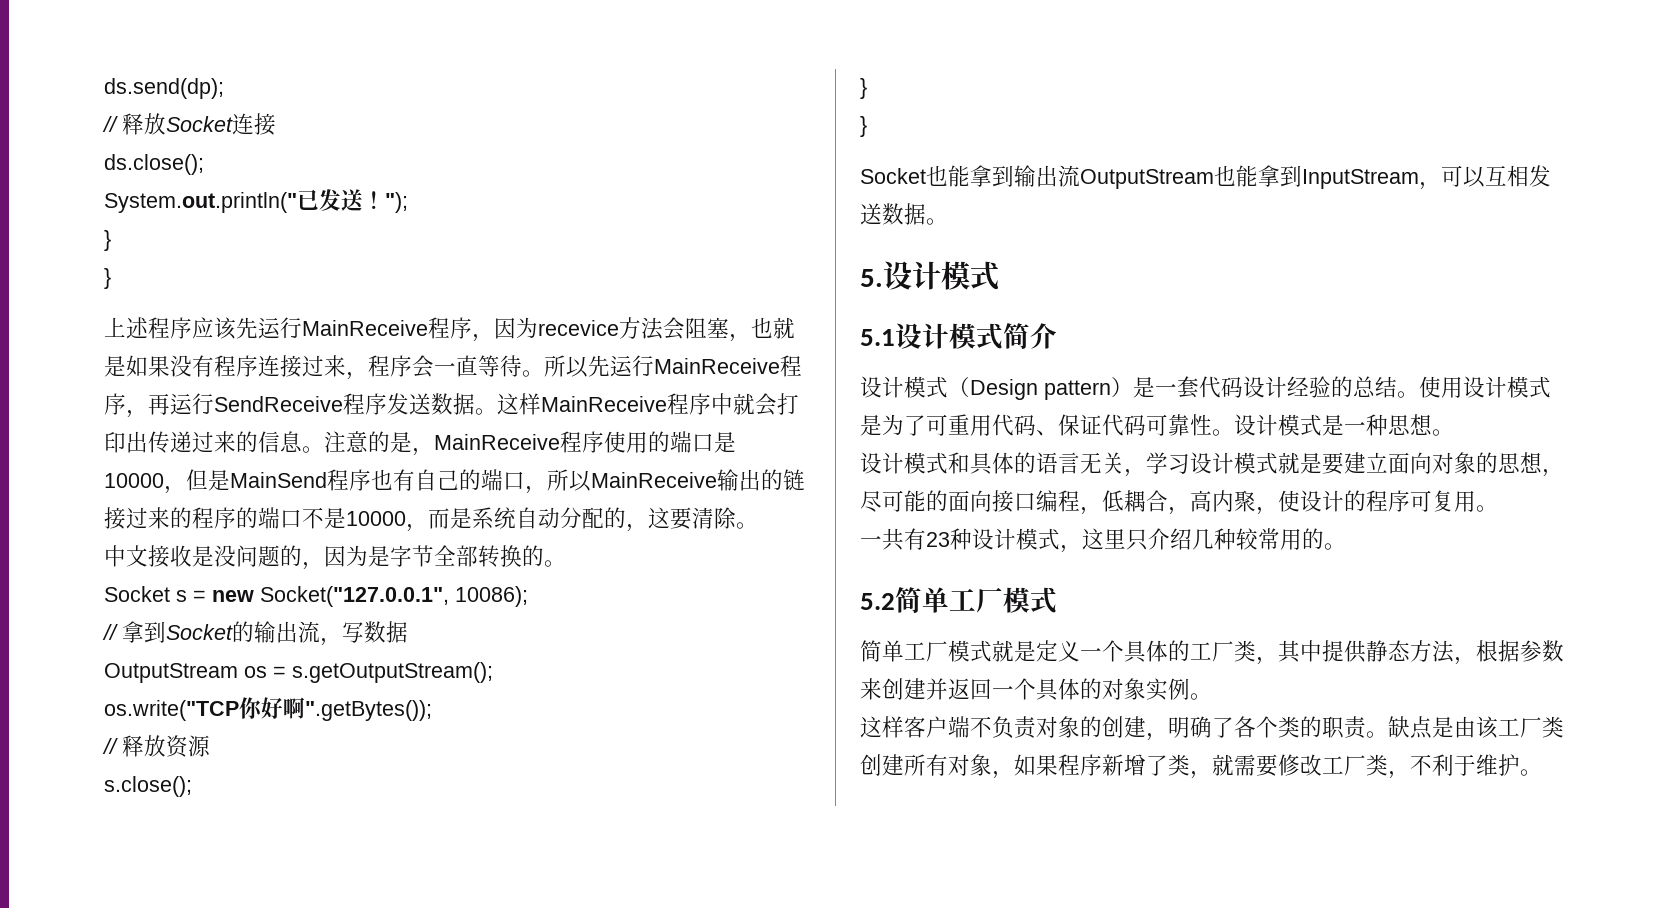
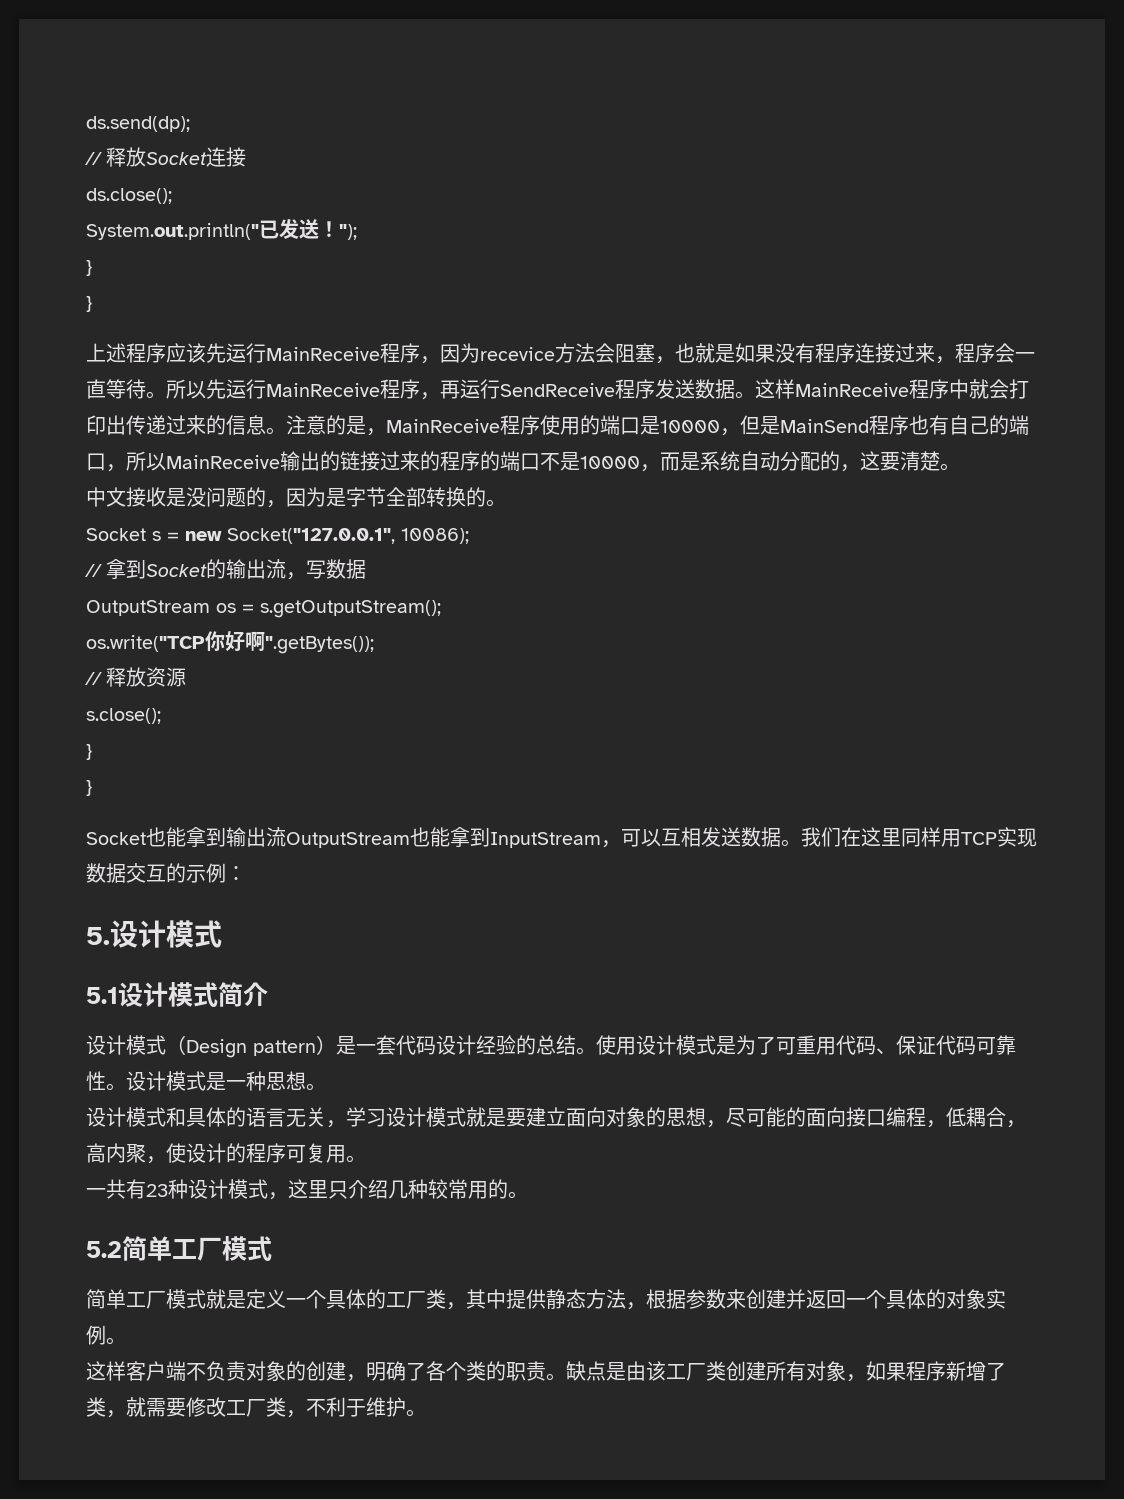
- 注意的是，MainReceive程序使用的端口是10000，但是MainSend程序也有自己的端口，所以MainReceive输出的链接过来的程序的端口不是10000，而是系统自动分配的，这要清除。
+ 注意的是，MainReceive程序使用的端口是10000，但是MainSend程序也有自己的端口，所以MainReceive输出的链接过来的程序的端口不是10000，而是系统自动分配的，这要清楚。
+ 我们在这里同样用TCP实现数据交互的示例：

